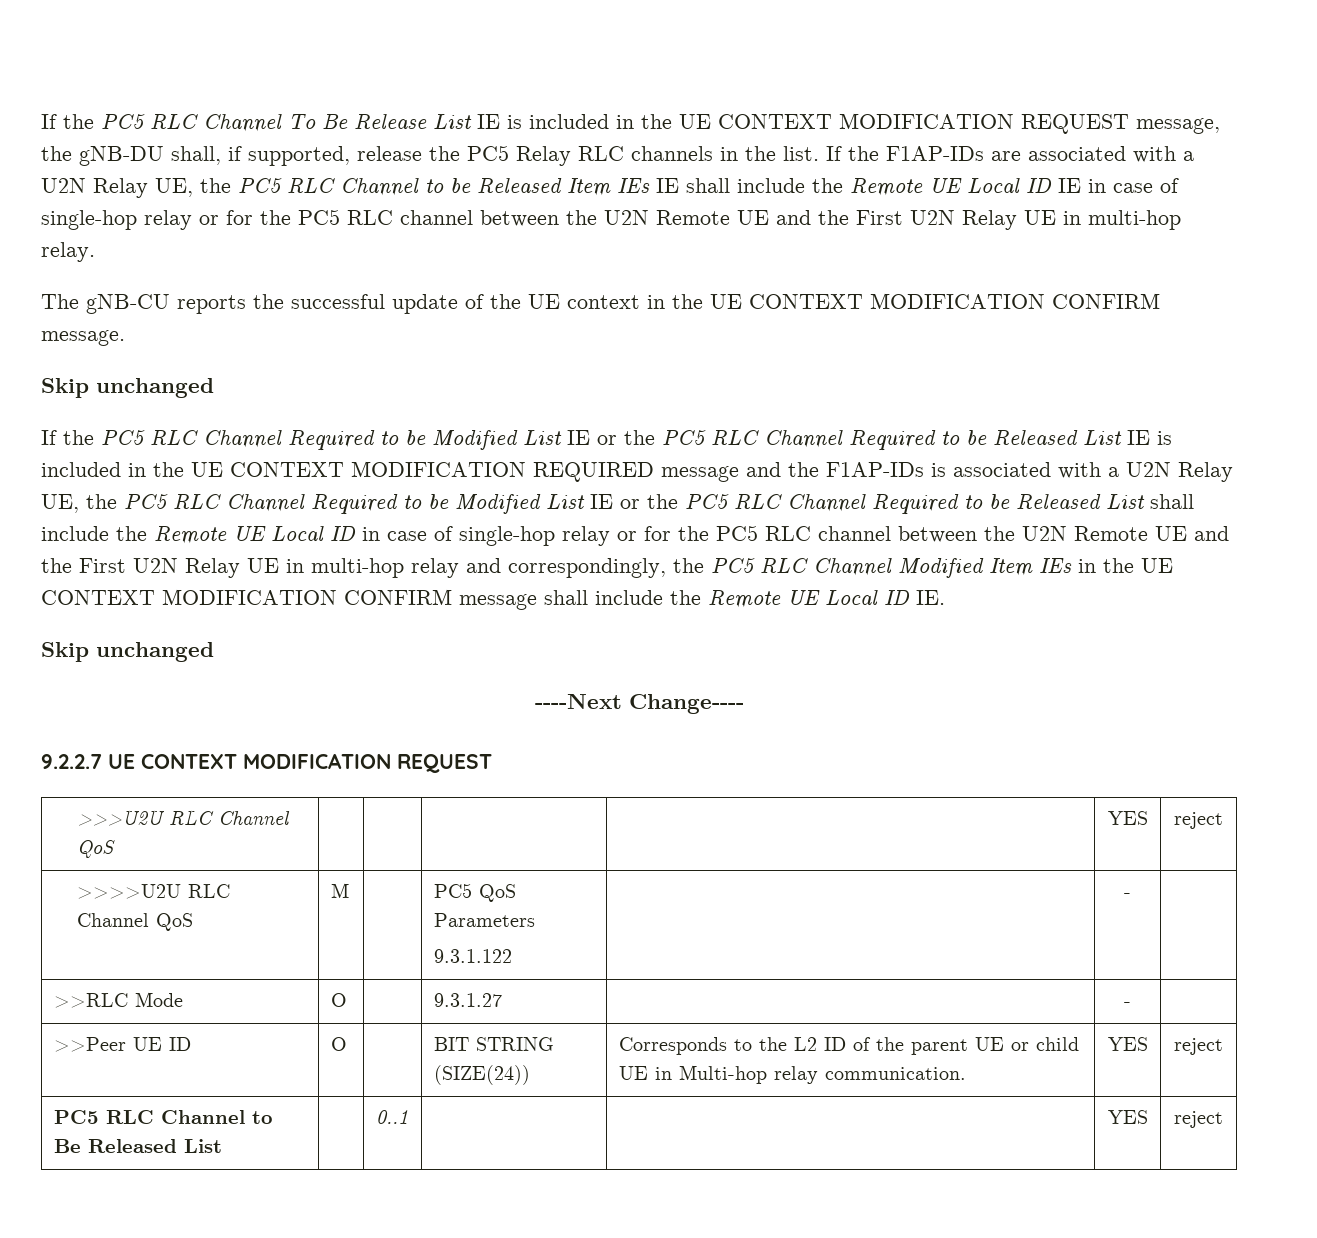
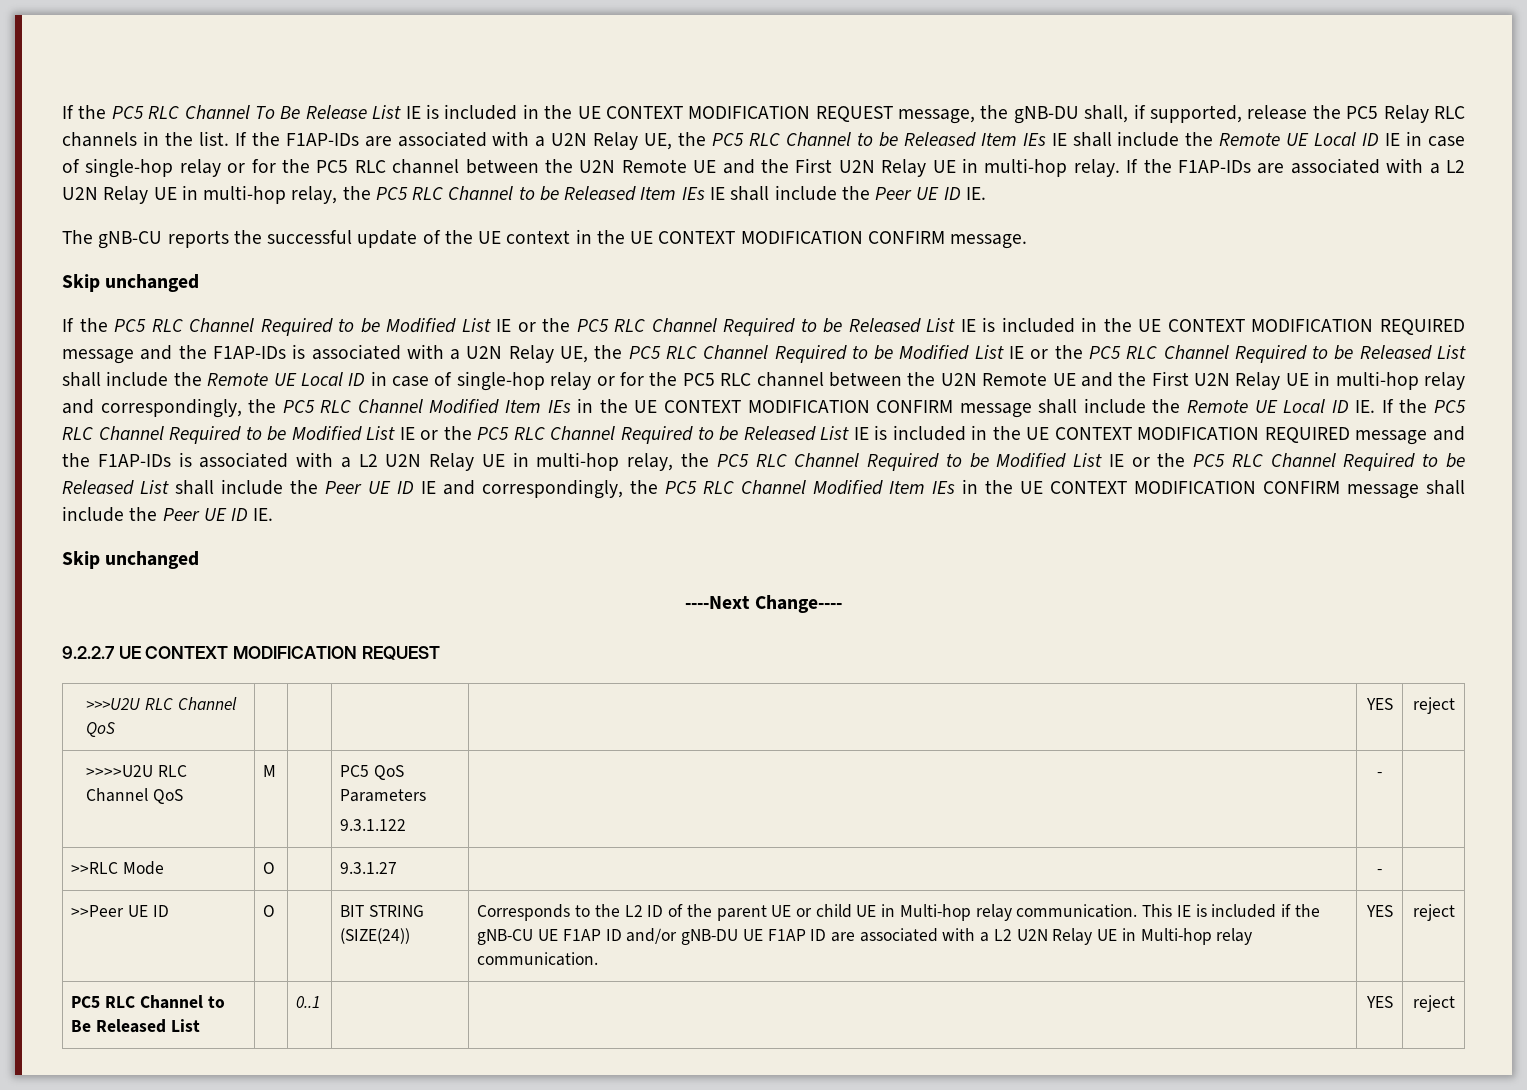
+ If the F1AP-IDs are associated with a L2 U2N Relay UE in multi-hop relay, the PC5 RLC Channel to be Released Item IEs IE shall include the Peer UE ID IE.
- If the PC5 RLC Channel Required to be Modified List IE or the PC5 RLC Channel Required to be Released List IE is included in the UE CONTEXT MODIFICATION REQUIRED message and the F1AP-IDs is associated with a U2N Relay UE, the PC5 RLC Channel Required to be Modified List IE or the PC5 RLC Channel Required to be Released List shall include the Remote UE Local ID in case of single-hop relay or for the PC5 RLC channel between the U2N Remote UE and the First U2N Relay UE in multi-hop relay and correspondingly, the PC5 RLC Channel Modified Item IEs in the UE CONTEXT MODIFICATION CONFIRM message shall include the Remote UE Local ID IE.
+ If the PC5 RLC Channel Required to be Modified List IE or the PC5 RLC Channel Required to be Released List IE is included in the UE CONTEXT MODIFICATION REQUIRED message and the F1AP-IDs is associated with a U2N Relay UE, the PC5 RLC Channel Required to be Modified List IE or the PC5 RLC Channel Required to be Released List shall include the Remote UE Local ID in case of single-hop relay or for the PC5 RLC channel between the U2N Remote UE and the First U2N Relay UE in multi-hop relay and correspondingly, the PC5 RLC Channel Modified Item IEs in the UE CONTEXT MODIFICATION CONFIRM message shall include the Remote UE Local ID IE. If the PC5 RLC Channel Required to be Modified List IE or the PC5 RLC Channel Required to be Released List IE is included in the UE CONTEXT MODIFICATION REQUIRED message and the F1AP-IDs is associated with a L2 U2N Relay UE in multi-hop relay, the PC5 RLC Channel Required to be Modified List IE or the PC5 RLC Channel Required to be Released List shall include the Peer UE ID IE and correspondingly, the PC5 RLC Channel Modified Item IEs in the UE CONTEXT MODIFICATION CONFIRM message shall include the Peer UE ID IE.
+ This IE is included if the gNB-CU UE F1AP ID and/or gNB-DU UE F1AP ID are associated with a L2 U2N Relay UE in Multi-hop relay communication.

